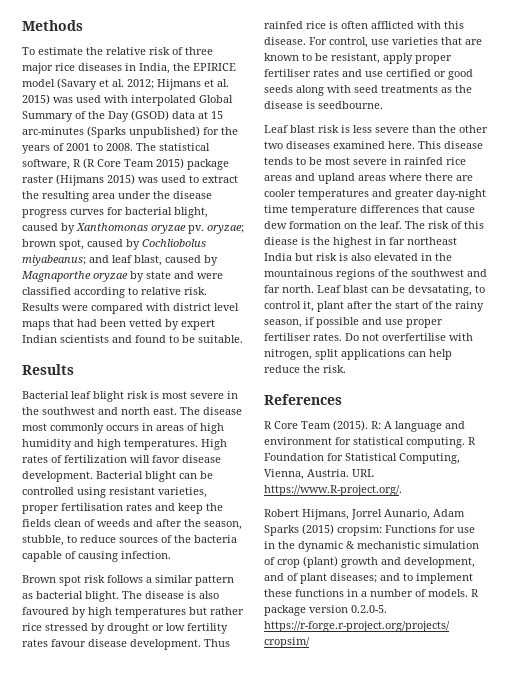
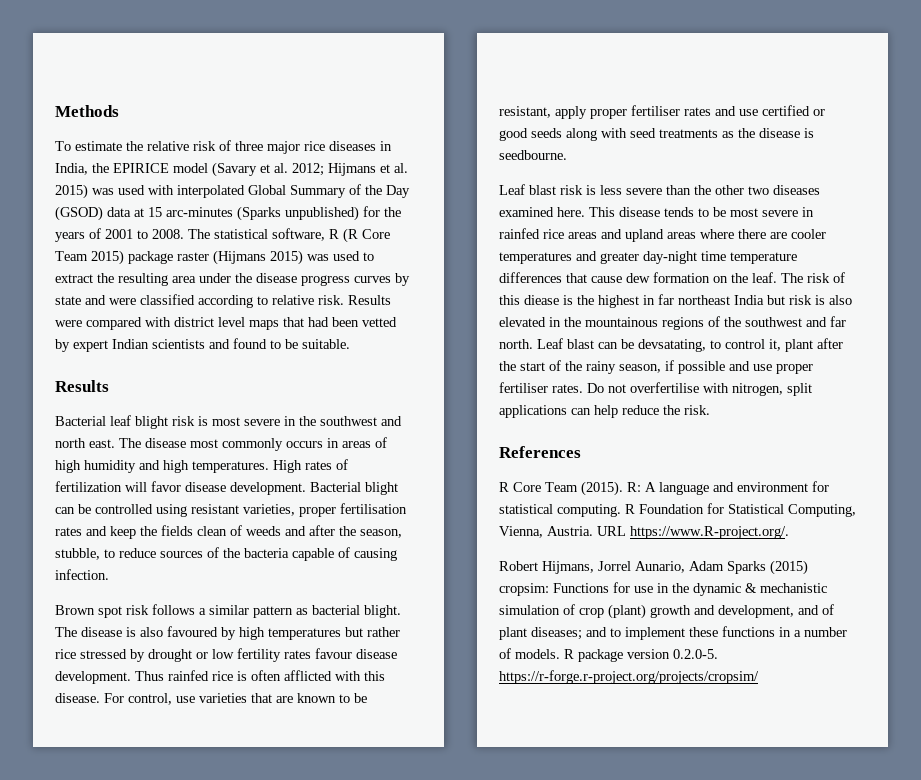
- The statistical software, R (R Core Team 2015) package raster (Hijmans 2015) was used to extract the resulting area under the disease progress curves for bacterial blight, caused by Xanthomonas oryzae pv. oryzae; brown spot, caused by Cochliobolus miyabeanus; and leaf blast, caused by Magnaporthe oryzae by state and were classified according to relative risk.
+ The statistical software, R (R Core Team 2015) package raster (Hijmans 2015) was used to extract the resulting area under the disease progress curves by state and were classified according to relative risk.

